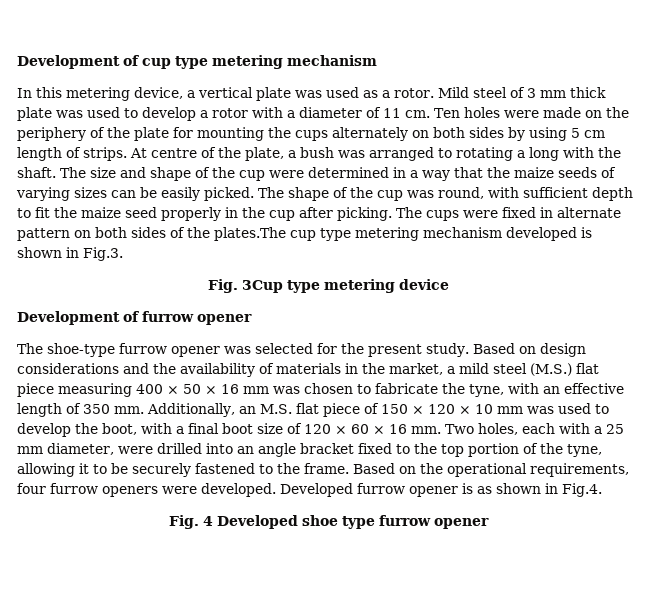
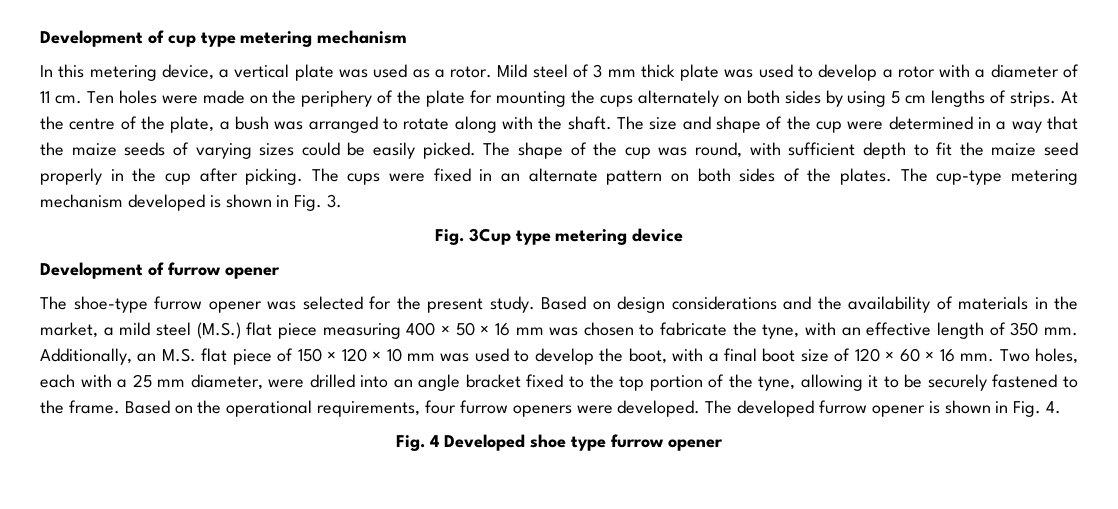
- Ten holes were made on the periphery of the plate for mounting the cups alternately on both sides by using 5 cm length of strips.
+ Ten holes were made on the periphery of the plate for mounting the cups alternately on both sides by using 5 cm lengths of strips.
- At centre of the plate, a bush was arranged to rotating a long with the shaft.
+ At the centre of the plate, a bush was arranged to rotate along with the shaft.
- The size and shape of the cup were determined in a way that the maize seeds of varying sizes can be easily picked.
+ The size and shape of the cup were determined in a way that the maize seeds of varying sizes could be easily picked.
- The cups were fixed in alternate pattern on both sides of the plates.The cup type metering mechanism developed is shown in Fig.3.
+ The cups were fixed in an alternate pattern on both sides of the plates. The cup-type metering mechanism developed is shown in Fig. 3.
- Developed furrow opener is as shown in Fig.4.
+ The developed furrow opener is shown in Fig. 4.

